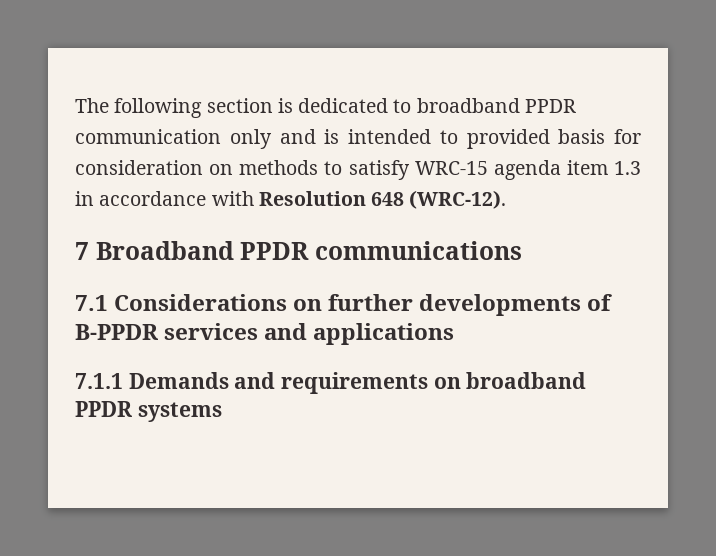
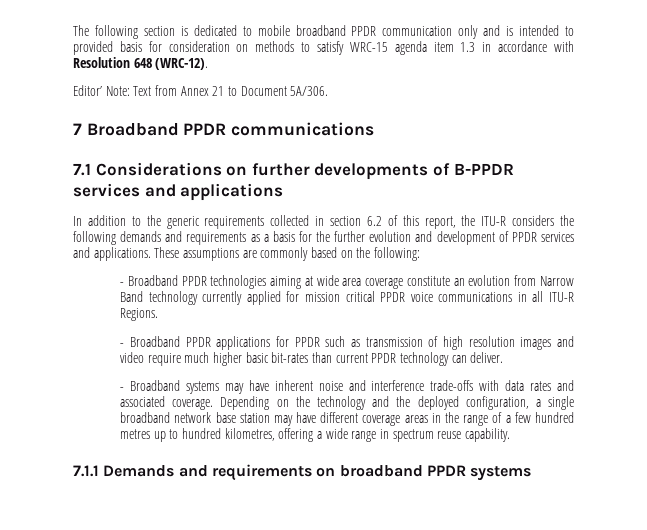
- The following section is dedicated to broadband PPDR communication only and is intended to provided basis for consideration on methods to satisfy WRC-15 agenda item 1.3 in accordance with Resolution 648 (WRC-12).
+ The following section is dedicated to mobile broadband PPDR communication only and is intended to provided basis for consideration on methods to satisfy WRC-15 agenda item 1.3 in accordance with Resolution 648 (WRC-12).
+ Editor’ Note: Text from Annex 21 to Document 5A/306.
+ In addition to the generic requirements collected in section 6.2 of this report, the ITU-R considers the following demands and requirements as a basis for the further evolution and development of PPDR services and applications. These assumptions are commonly based on the following:
+ - Broadband PPDR technologies aiming at wide area coverage constitute an evolution from Narrow Band technology currently applied for mission critical PPDR voice communications in all ITU-R Regions.
+ - Broadband PPDR applications for PPDR such as transmission of high resolution images and video require much higher basic bit-rates than current PPDR technology can deliver.
+ - Broadband systems may have inherent noise and interference trade-offs with data rates and associated coverage. Depending on the technology and the deployed configuration, a single broadband network base station may have different coverage areas in the range of a few hundred metres up to hundred kilometres, offering a wide range in spectrum reuse capability.

